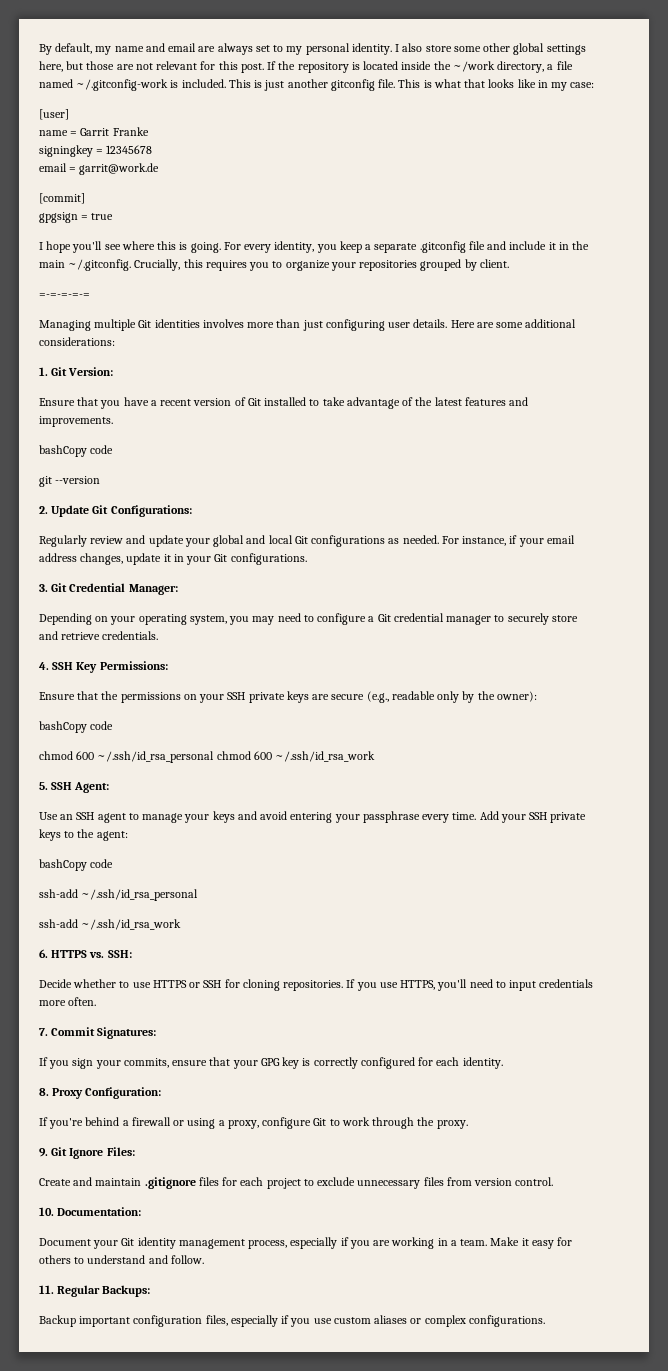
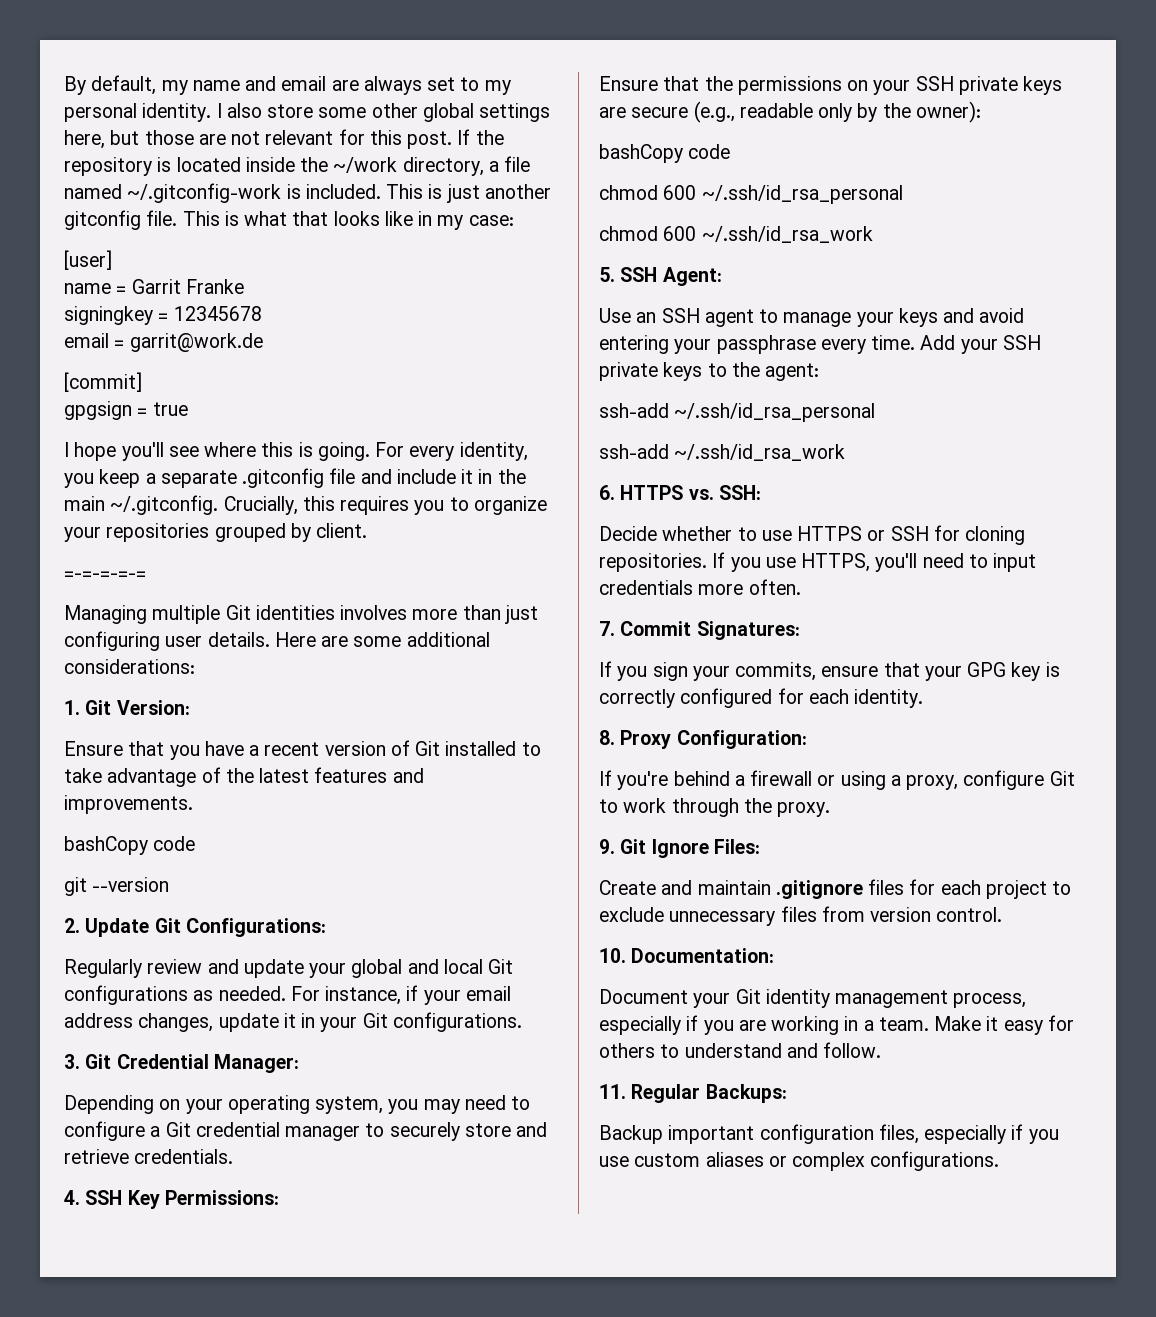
- chmod 600 ~/.ssh/id_rsa_personal chmod 600 ~/.ssh/id_rsa_work
+ chmod 600 ~/.ssh/id_rsa_personal
+ chmod 600 ~/.ssh/id_rsa_work
  Add your SSH private keys to the agent:
- bashCopy code

